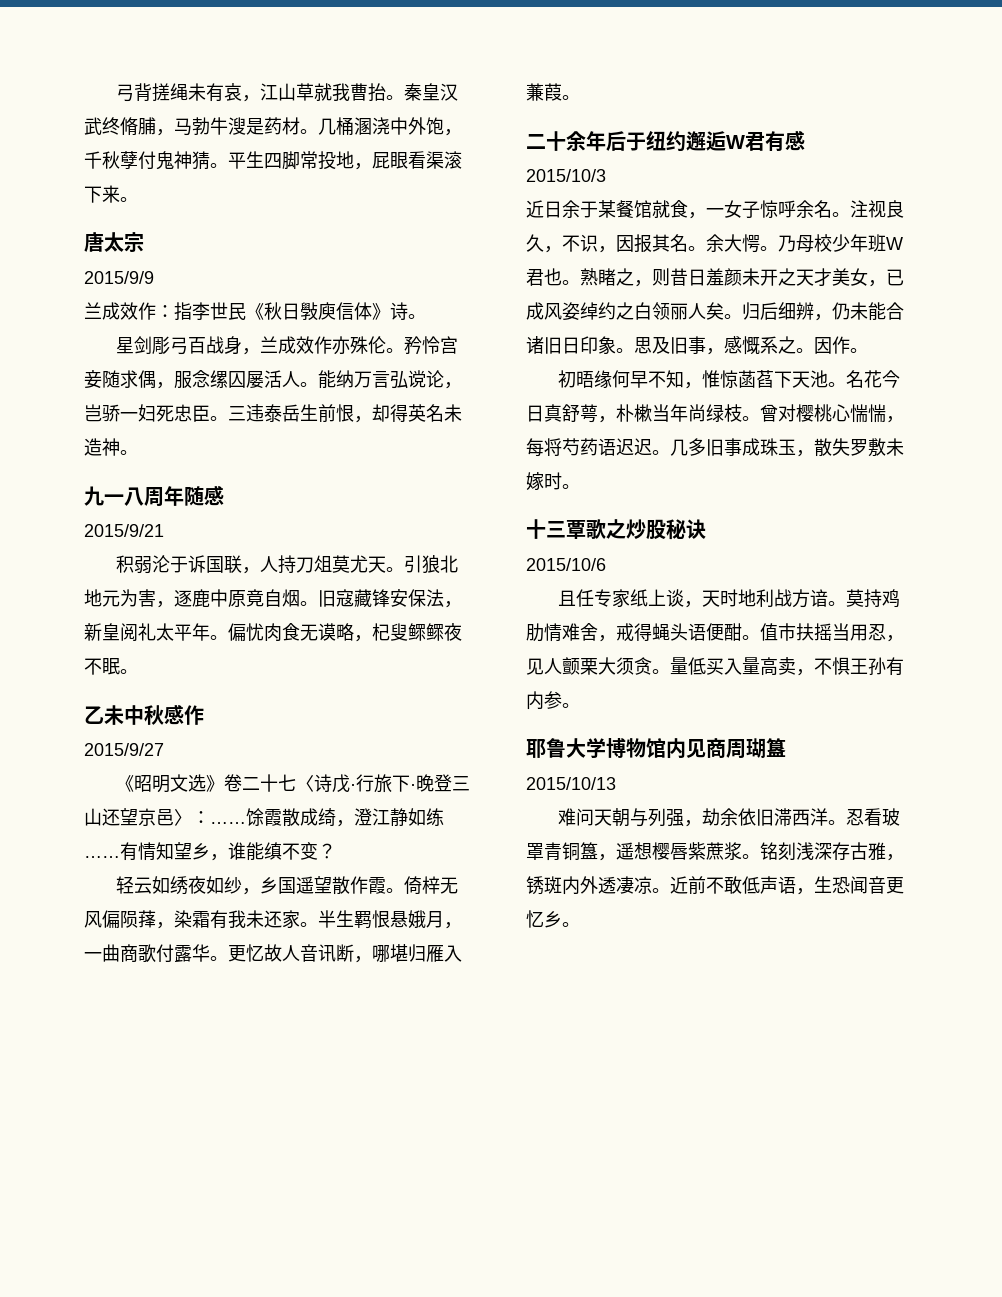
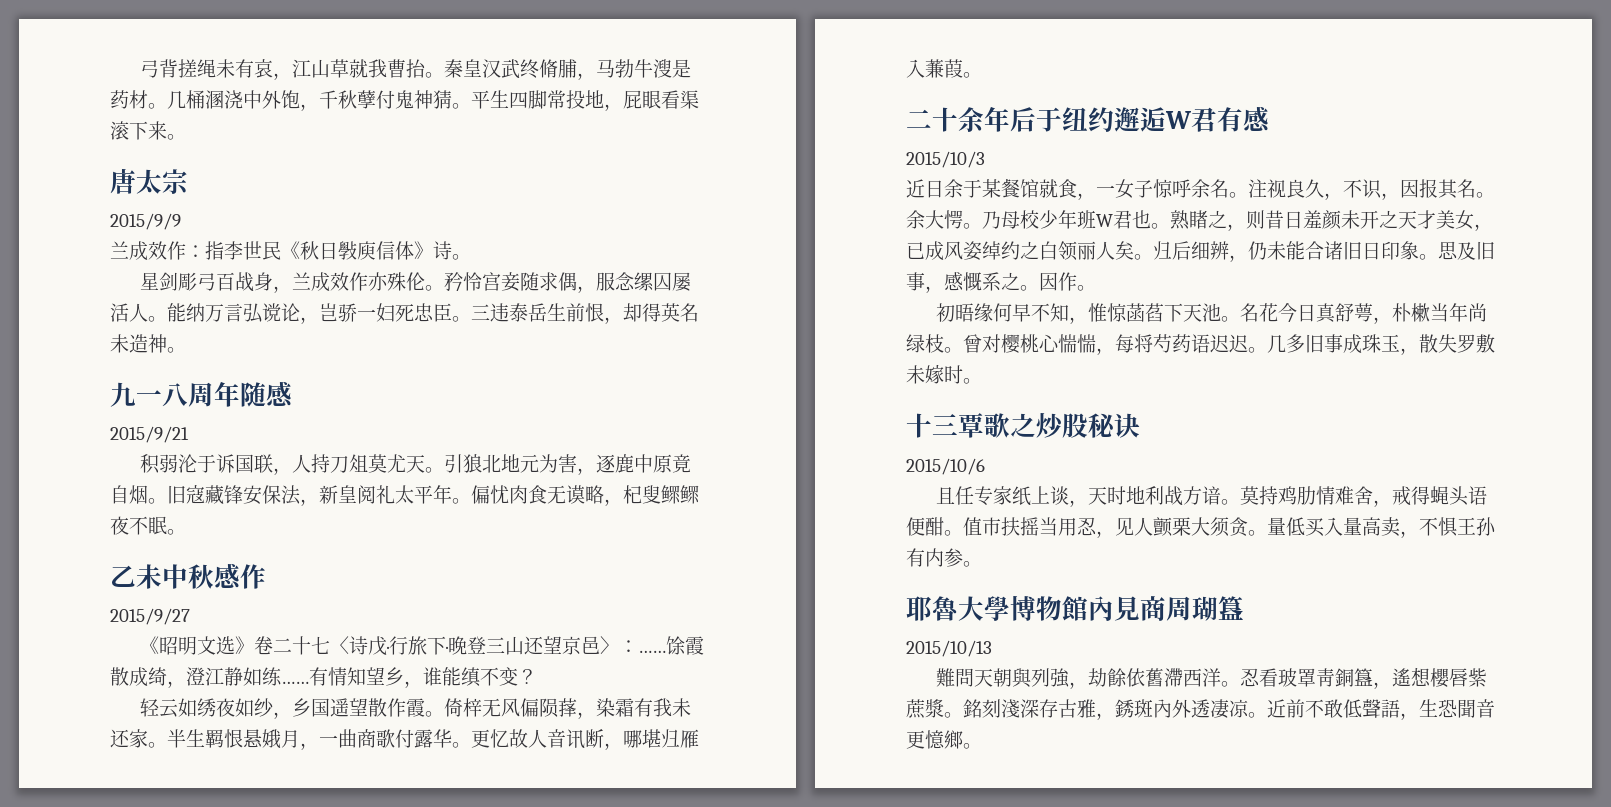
- 耶鲁大学博物馆内见商周瑚簋
+ 耶魯大學博物館內見商周瑚簋
- 难问天朝与列强，劫余依旧滞西洋。忍看玻罩青铜簋，遥想樱唇紫蔗浆。铭刻浅深存古雅，锈斑内外透凄凉。
+ 難問天朝與列強，劫餘依舊滯西洋。忍看玻罩靑銅簋，遙想櫻唇紫蔗漿。銘刻淺深存古雅，銹斑內外透凄凉。
- 近前不敢低声语，生恐闻音更忆乡。
+ 近前不敢低聲語，生恐聞音更憶鄉。

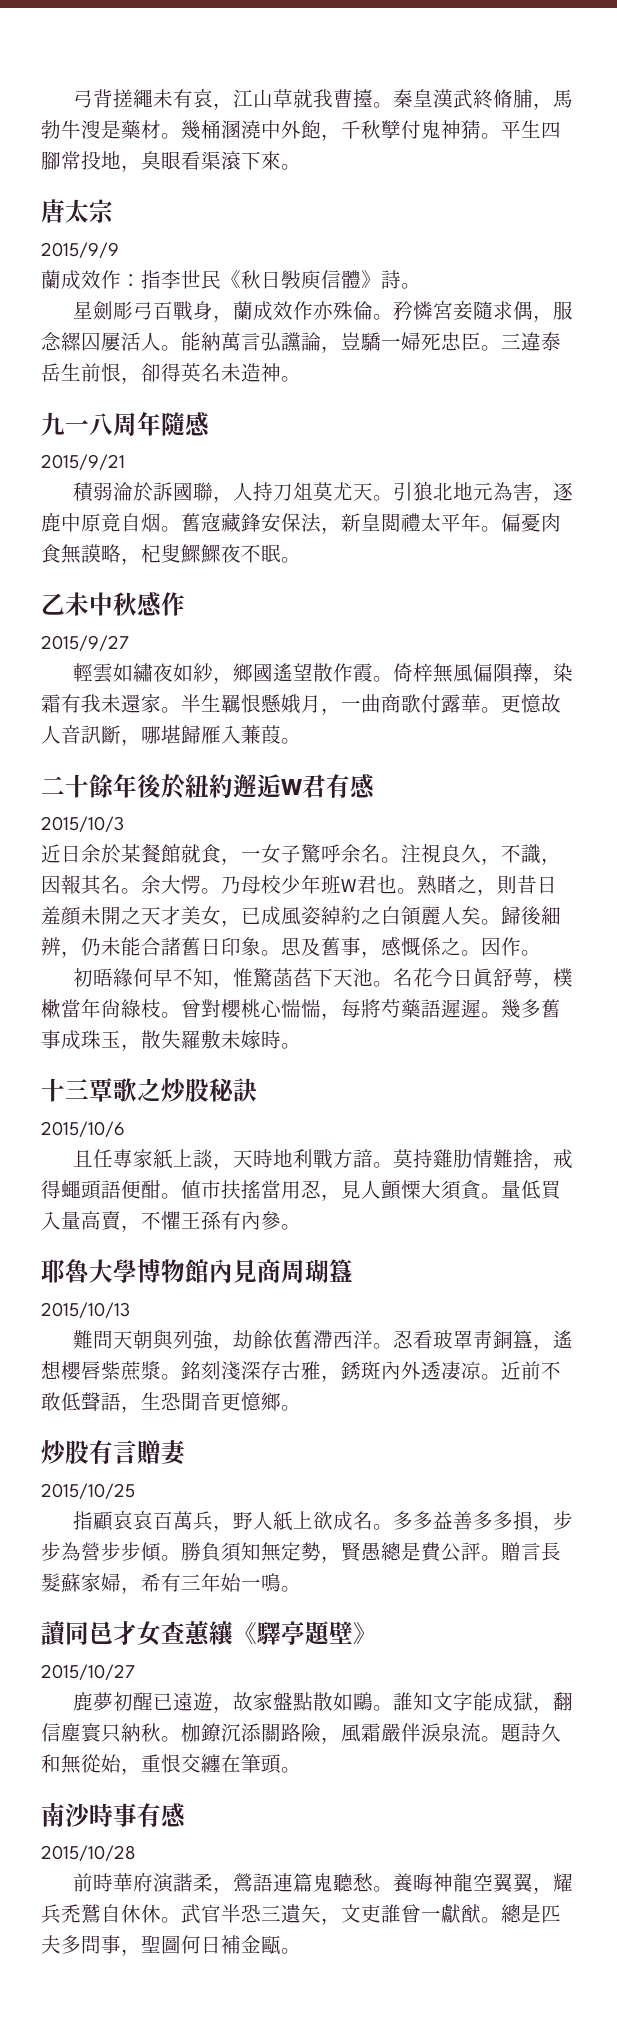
- 弓背搓绳未有哀，江山草就我曹抬。秦皇汉武终脩脯，马勃牛溲是药材。几桶溷浇中外饱，千秋孽付鬼神猜。
+ 弓背搓繩未有哀，江山草就我曹擡。秦皇漢武終脩脯，馬勃牛溲是藥材。幾桶溷澆中外飽，千秋孼付鬼神猜。
- 平生四脚常投地，屁眼看渠滚下来。
+ 平生四腳常投地，臭眼看渠滾下來。
- 兰成效作：指李世民《秋日斅庾信体》诗。
+ 蘭成效作：指李世民《秋日斅庾信體》詩。
- 星剑彫弓百战身，兰成效作亦殊伦。矜怜宫妾随求偶，服念缧囚屡活人。
+ 星劍彫弓百戰身，蘭成效作亦殊倫。矜憐宮妾隨求偶，服念縲囚屢活人。
- 能纳万言弘谠论，岂骄一妇死忠臣。
+ 能納萬言弘讜論，豈驕一婦死忠臣。
- 三违泰岳生前恨，却得英名未造神。
+ 三違泰岳生前恨，卻得英名未造神。
- 九一八周年随感
+ 九一八周年隨感
- 积弱沦于诉国联，人持刀俎莫尤天。
+ 積弱淪於訴國聯，人持刀俎莫尤天。
- 引狼北地元为害，逐鹿中原竟自烟。
+ 引狼北地元為害，逐鹿中原竟自烟。
- 旧寇藏锋安保法，新皇阅礼太平年。
+ 舊寇藏鋒安保法，新皇閲禮太平年。
- 偏忧肉食无谟略，杞叟鳏鳏夜不眠。
+ 偏憂肉食無謨略，杞叟鰥鰥夜不眠。
- 《昭明文选》卷二十七〈诗戊·行旅下·晚登三山还望京邑〉：……馀霞散成绮，澄江静如练……有情知望乡，谁能缜不变？
- 轻云如绣夜如纱，乡国遥望散作霞。
+ 輕雲如繡夜如紗，鄉國遙望散作霞。
- 倚梓无风偏陨萚，染霜有我未还家。
+ 倚梓無風偏隕蘀，染霜有我未還家。
- 半生羁恨悬娥月，一曲商歌付露华。更忆故人音讯断，哪堪归雁入蒹葭。
+ 半生羈恨懸娥月，一曲商歌付露華。更憶故人音訊斷，哪堪歸雁入蒹葭。
- 二十余年后于纽约邂逅W君有感
+ 二十餘年後於紐約邂逅W君有感
- 近日余于某餐馆就食，一女子惊呼余名。
+ 近日余於某餐館就食，一女子驚呼余名。
- 注视良久，不识，因报其名。
+ 注視良久，不識，因報其名。
- 熟睹之，则昔日羞颜未开之天才美女，已成风姿绰约之白领丽人矣。归后细辨，仍未能合诸旧日印象。
+ 熟睹之，則昔日羞顔未開之天才美女，已成風姿綽約之白領麗人矣。歸後細辨，仍未能合諸舊日印象。
- 思及旧事，感慨系之。
+ 思及舊事，感慨係之。
- 初晤缘何早不知，惟惊菡萏下天池。
+ 初晤緣何早不知，惟驚菡萏下天池。
- 名花今日真舒萼，朴樕当年尚绿枝。曾对樱桃心惴惴，每将芍药语迟迟。几多旧事成珠玉，散失罗敷未嫁时。
+ 名花今日眞舒萼，樸樕當年尙綠枝。曾對櫻桃心惴惴，每將芍藥語遲遲。幾多舊事成珠玉，散失羅敷未嫁時。
- 十三覃歌之炒股秘诀
+ 十三覃歌之炒股秘訣
- 且任专家纸上谈，天时地利战方谙。莫持鸡肋情难舍，戒得蝇头语便酣。值市扶摇当用忍，见人颤栗大须贪。量低买入量高卖，不惧王孙有内参。
+ 且任專家紙上談，天時地利戰方諳。莫持雞肋情難捨，戒得蠅頭語便酣。値市扶搖當用忍，見人顫慄大須貪。量低買入量高賣，不懼王孫有內參。
+ 炒股有言贈妻
+ 2015/10/25
+ 指顧哀哀百萬兵，野人紙上欲成名。多多益善多多損，步步為營步步傾。勝負須知無定勢，賢愚總是費公評。贈言長髮蘇家婦，希有三年始一鳴。
+ 讀同邑才女查蕙纕《驛亭題壁》
+ 2015/10/27
+ 鹿夢初醒已遠遊，故家盤點散如鷗。誰知文字能成獄，翻信塵寰只納秋。枷鐐沉添關路險，風霜嚴伴淚泉流。題詩久和無從始，重恨交纏在筆頭。
+ 南沙時事有感
+ 2015/10/28
+ 前時華府演諧柔，鶯語連篇鬼聽愁。養晦神龍空翼翼，耀兵禿鷲自休休。武官半恐三遺矢，文吏誰曾一獻猷。總是匹夫多問事，聖圖何日補金甌。

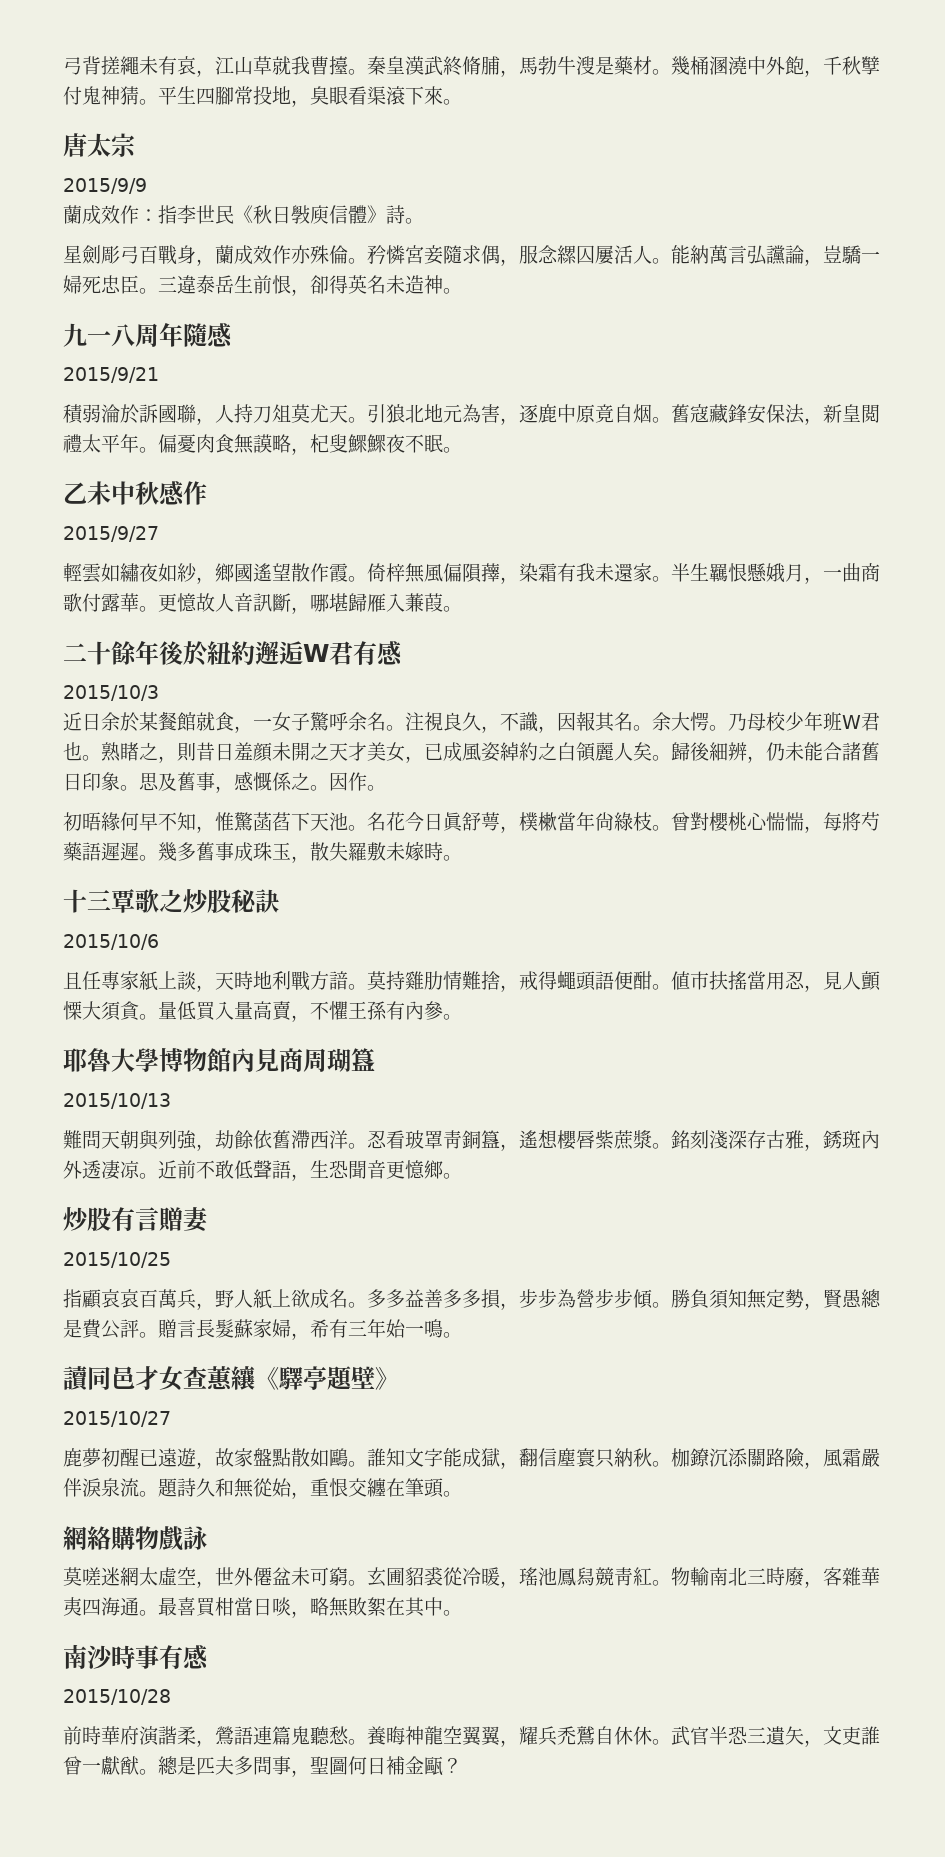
+ 網絡購物戲詠
+ 莫嗟迷網太虛空，世外僊盆未可窮。玄圃貂裘從冷暖，瑤池鳳舄競靑紅。物輸南北三時廢，客雜華夷四海通。最喜買柑當日啖，略無敗絮在其中。
- 總是匹夫多問事，聖圖何日補金甌。
+ 總是匹夫多問事，聖圖何日補金甌？

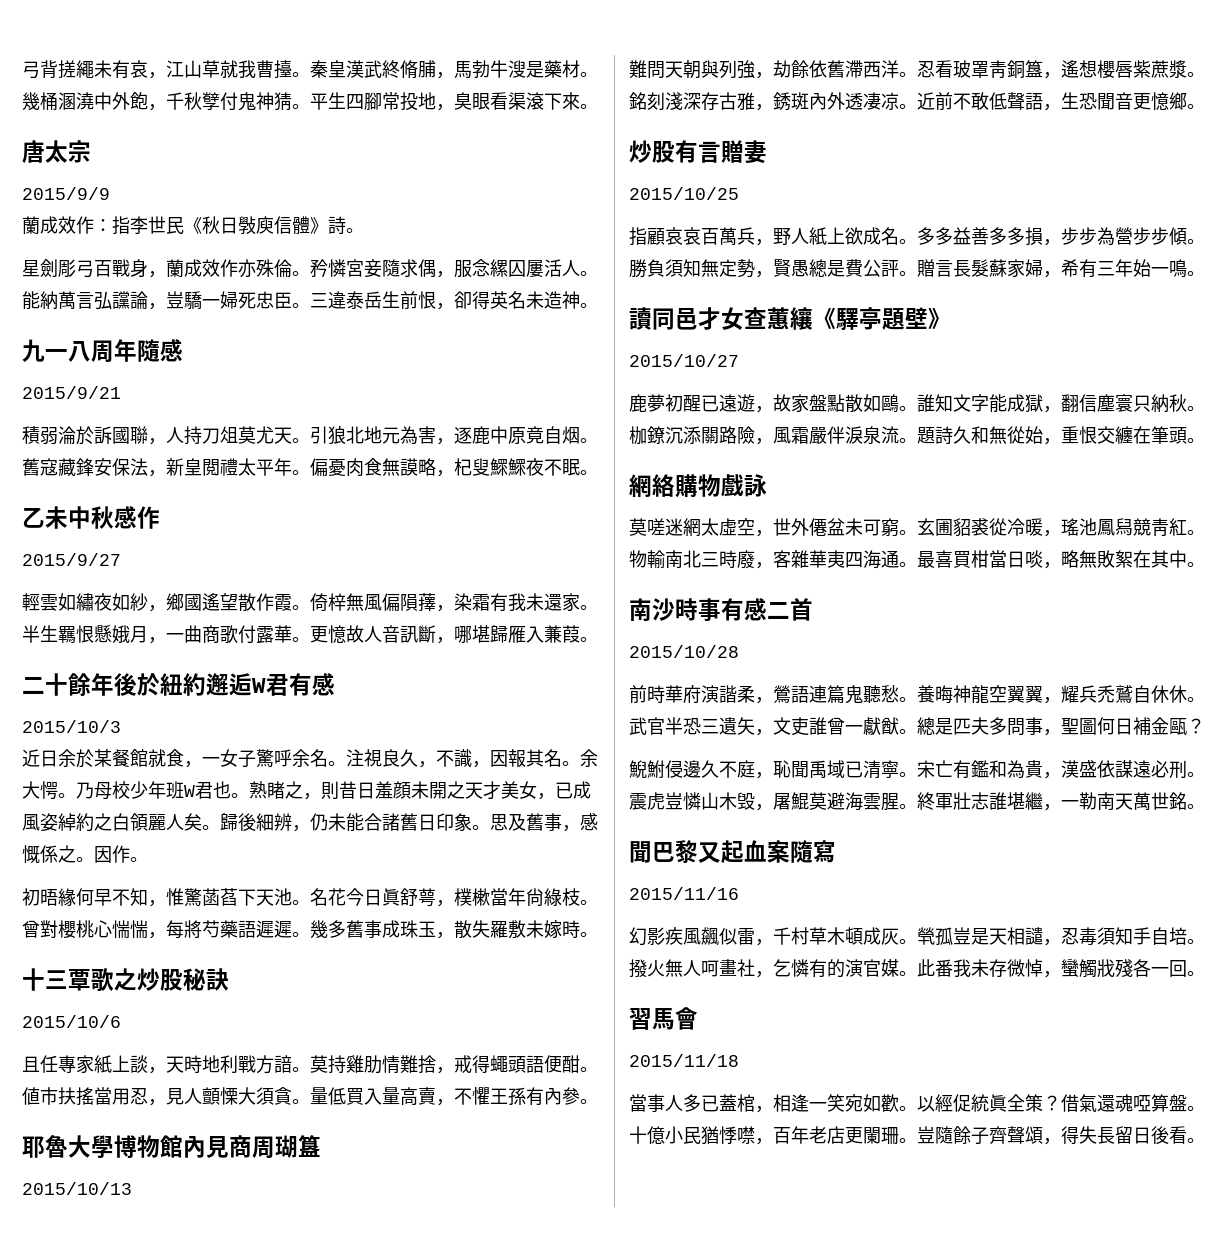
- 南沙時事有感
+ 南沙時事有感二首
+ 鯢鮒侵邊久不庭，恥聞禹域已清寧。宋亡有鑑和為貴，漢盛依謀遠必刑。震虎豈憐山木毁，屠鯤莫避海雲腥。終軍壯志誰堪繼，一勒南天萬世銘。
+ 聞巴黎又起血案隨寫
+ 2015/11/16
+ 幻影疾風飆似雷，千村草木頓成灰。煢孤豈是天相譴，忍毒須知手自培。撥火無人呵畫社，乞憐有的演官媒。此番我未存微悼，蠻觸戕殘各一回。
+ 習馬會
+ 2015/11/18
+ 當事人多已蓋棺，相逢一笑宛如歡。以經促統眞全策？借氣還魂啞算盤。十億小民猶悸噤，百年老店更闌珊。豈隨餘子齊聲頌，得失長留日後看。

